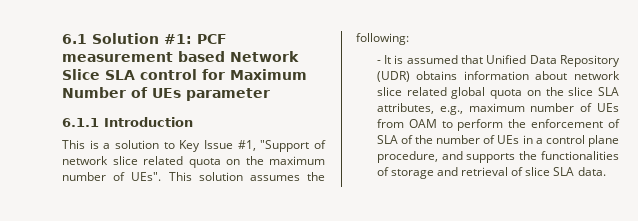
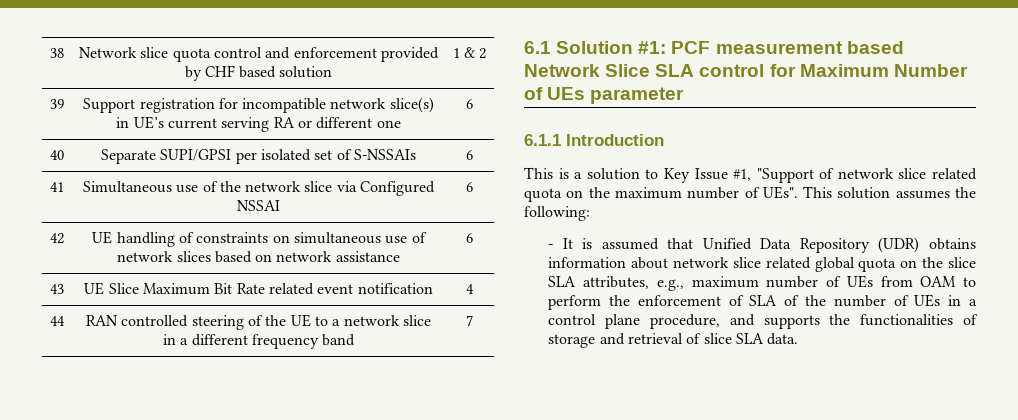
+ 38 | Network slice quota control and enforcement provided by CHF based solution | 1 & 2
+ 39 | Support registration for incompatible network slice(s) in UE’s current serving RA or different one | 6
+ 40 | Separate SUPI/GPSI per isolated set of S-NSSAIs | 6
+ 41 | Simultaneous use of the network slice via Configured NSSAI | 6
+ 42 | UE handling of constraints on simultaneous use of network slices based on network assistance | 6
+ 43 | UE Slice Maximum Bit Rate related event notification | 4
+ 44 | RAN controlled steering of the UE to a network slice in a different frequency band | 7

